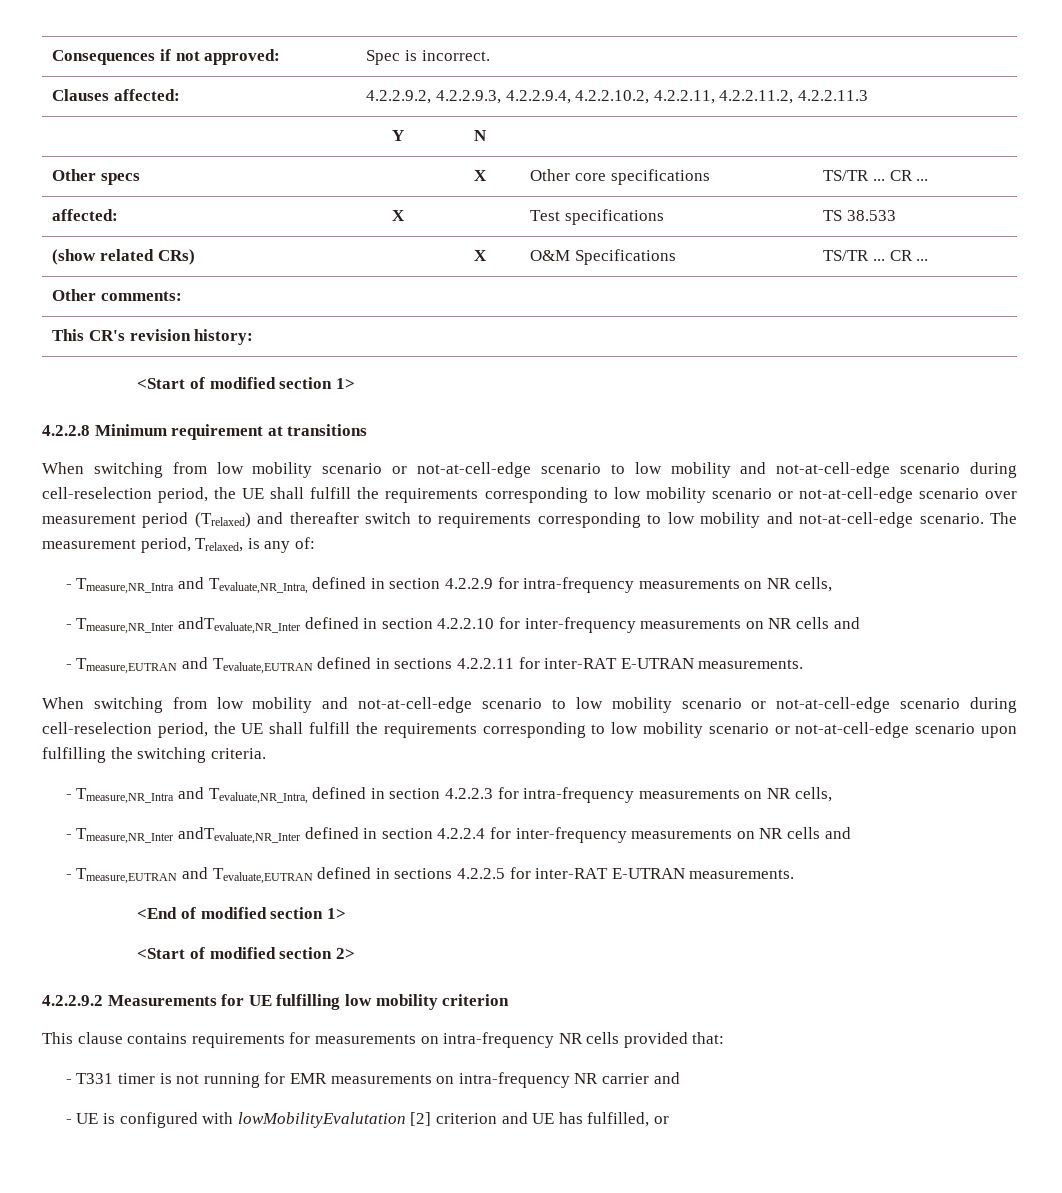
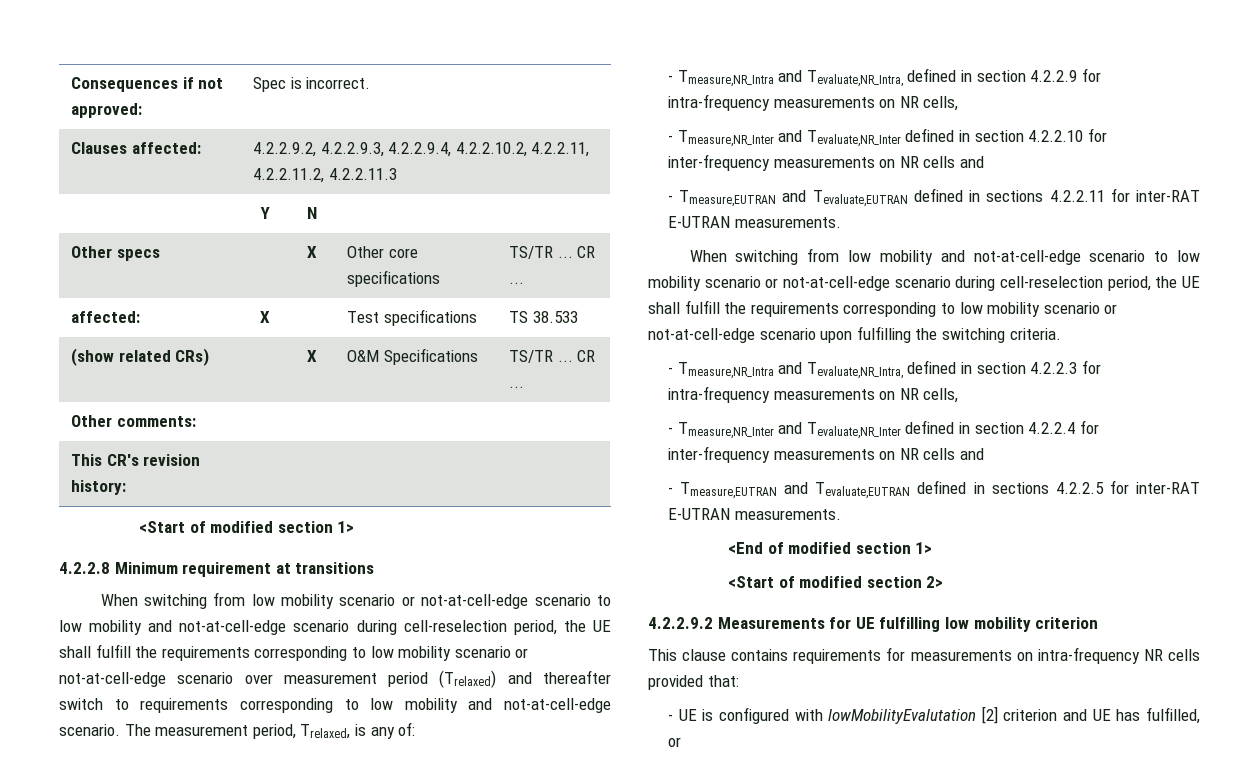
- - Tmeasure,NR_Inter andTevaluate,NR_Inter defined in section 4.2.2.10 for inter-frequency measurements on NR cells and
+ - Tmeasure,NR_Inter and Tevaluate,NR_Inter defined in section 4.2.2.10 for inter-frequency measurements on NR cells and
- - Tmeasure,NR_Inter andTevaluate,NR_Inter defined in section 4.2.2.4 for inter-frequency measurements on NR cells and
+ - Tmeasure,NR_Inter and Tevaluate,NR_Inter defined in section 4.2.2.4 for inter-frequency measurements on NR cells and
- - T331 timer is not running for EMR measurements on intra-frequency NR carrier and

